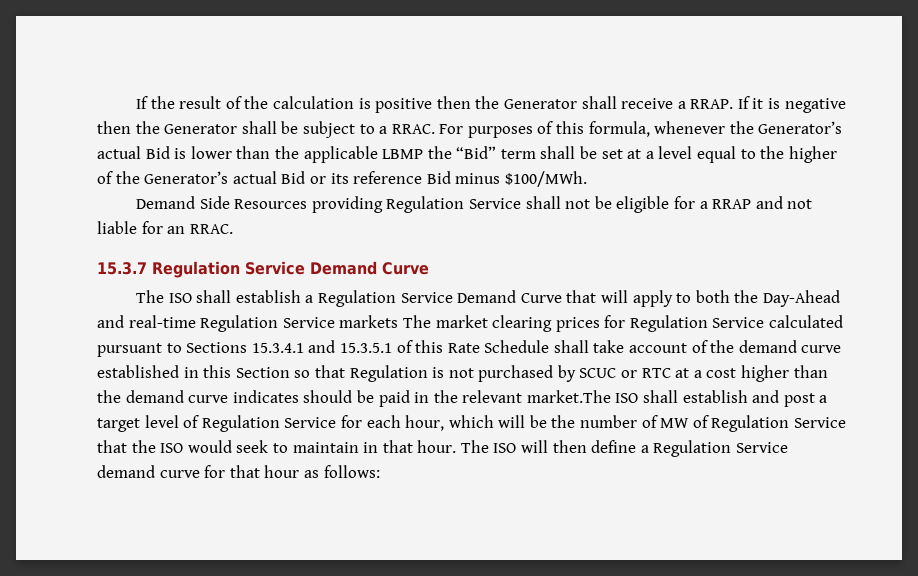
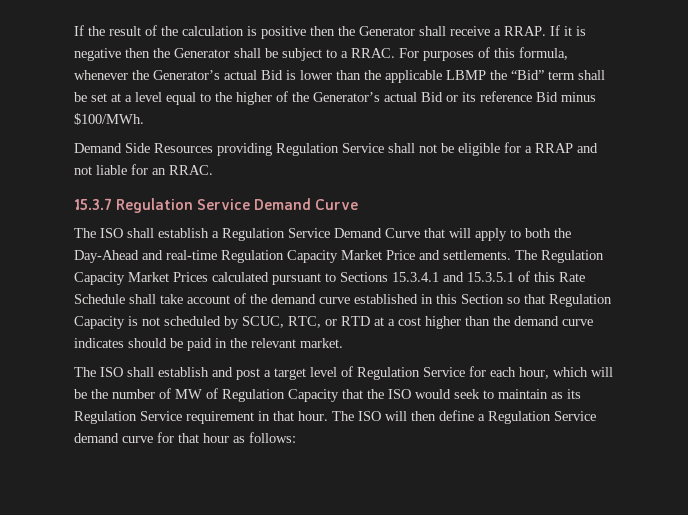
- The ISO shall establish a Regulation Service Demand Curve that will apply to both the Day-Ahead and real-time Regulation Service markets The market clearing prices for Regulation Service calculated pursuant to Sections 15.3.4.1 and 15.3.5.1 of this Rate Schedule shall take account of the demand curve established in this Section so that Regulation is not purchased by SCUC or RTC at a cost higher than the demand curve indicates should be paid in the relevant market.The ISO shall establish and post a target level of Regulation Service for each hour, which will be the number of MW of Regulation Service that the ISO would seek to maintain in that hour.
+ The ISO shall establish a Regulation Service Demand Curve that will apply to both the Day-Ahead and real-time Regulation Capacity Market Price and settlements. The Regulation Capacity Market Prices calculated pursuant to Sections 15.3.4.1 and 15.3.5.1 of this Rate Schedule shall take account of the demand curve established in this Section so that Regulation Capacity is not scheduled by SCUC, RTC, or RTD at a cost higher than the demand curve indicates should be paid in the relevant market.
+ The ISO shall establish and post a target level of Regulation Service for each hour, which will be the number of MW of Regulation Capacity that the ISO would seek to maintain as its Regulation Service requirement in that hour.

